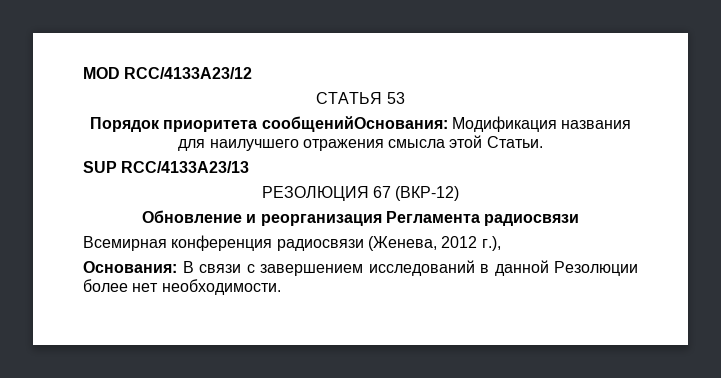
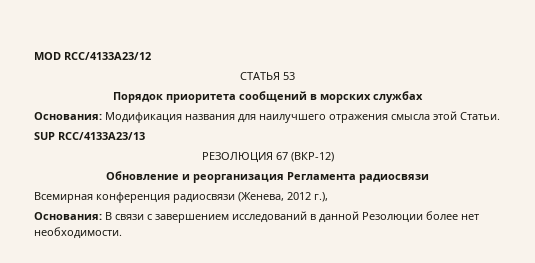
- Порядок приоритета сообщенийОснования: Модификация названия для наилучшего отражения смысла этой Статьи.
+ Порядок приоритета сообщений в морских службах
+ Основания: Модификация названия для наилучшего отражения смысла этой Статьи.

